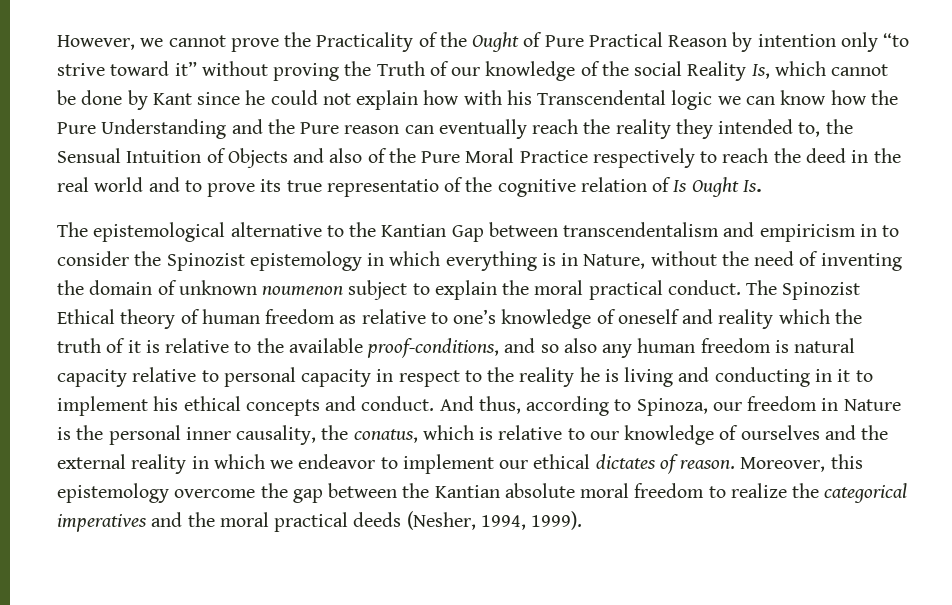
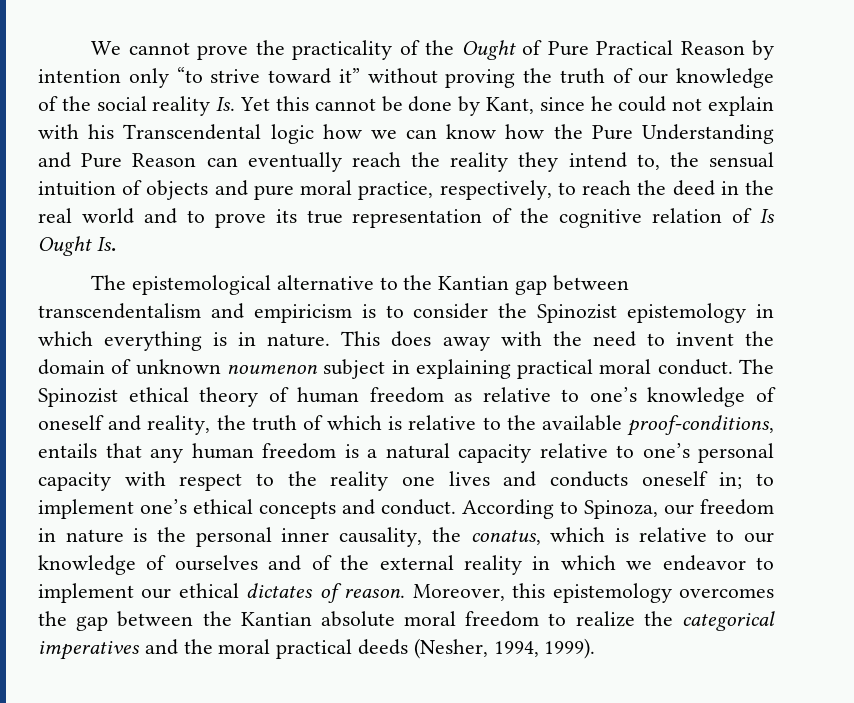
- However, we cannot prove the Practicality of the Ought of Pure Practical Reason by intention only “to strive toward it” without proving the Truth of our knowledge of the social Reality Is, which cannot be done by Kant since he could not explain how with his Transcendental logic we can know how the Pure Understanding and the Pure reason can eventually reach the reality they intended to, the Sensual Intuition of Objects and also of the Pure Moral Practice respectively to reach the deed in the real world and to prove its true representatio of the cognitive relation of Is Ought Is.
+ We cannot prove the practicality of the Ought of Pure Practical Reason by intention only “to strive toward it” without proving the truth of our knowledge of the social reality Is. Yet this cannot be done by Kant, since he could not explain with his Transcendental logic how we can know how the Pure Understanding and Pure Reason can eventually reach the reality they intend to, the sensual intuition of objects and pure moral practice, respectively, to reach the deed in the real world and to prove its true representation of the cognitive relation of Is Ought Is.
- The epistemological alternative to the Kantian Gap between transcendentalism and empiricism in to consider the Spinozist epistemology in which everything is in Nature, without the need of inventing the domain of unknown noumenon subject to explain the moral practical conduct.
+ The epistemological alternative to the Kantian gap between transcendentalism and empiricism is to consider the Spinozist epistemology in which everything is in nature. This does away with the need to invent the domain of unknown noumenon subject in explaining practical moral conduct.
- The Spinozist Ethical theory of human freedom as relative to one’s knowledge of oneself and reality which the truth of it is relative to the available proof-conditions, and so also any human freedom is natural capacity relative to personal capacity in respect to the reality he is living and conducting in it to implement his ethical concepts and conduct.
+ The Spinozist ethical theory of human freedom as relative to one’s knowledge of oneself and reality, the truth of which is relative to the available proof-conditions, entails that any human freedom is a natural capacity relative to one’s personal capacity with respect to the reality one lives and conducts oneself in; to implement one’s ethical concepts and conduct.
- And thus, according to Spinoza, our freedom in Nature is the personal inner causality, the conatus, which is relative to our knowledge of ourselves and the external reality in which we endeavor to implement our ethical dictates of reason.
+ According to Spinoza, our freedom in nature is the personal inner causality, the conatus, which is relative to our knowledge of ourselves and of the external reality in which we endeavor to implement our ethical dictates of reason.
- Moreover, this epistemology overcome the gap between the Kantian absolute moral freedom to realize the categorical imperatives and the moral practical deeds (Nesher, 1994, 1999).
+ Moreover, this epistemology overcomes the gap between the Kantian absolute moral freedom to realize the categorical imperatives and the moral practical deeds (Nesher, 1994, 1999).

